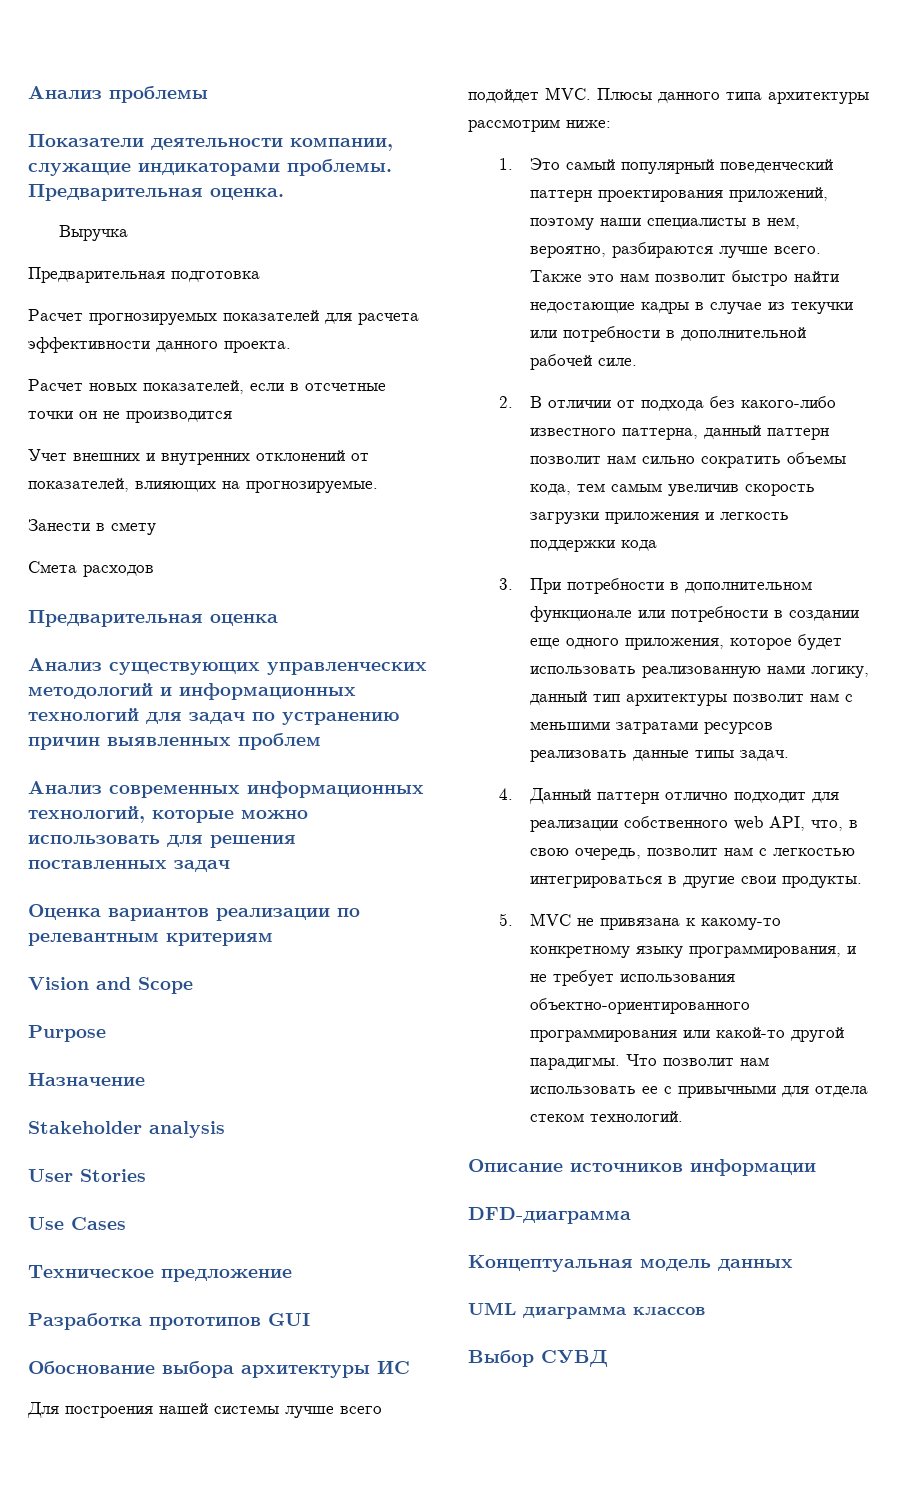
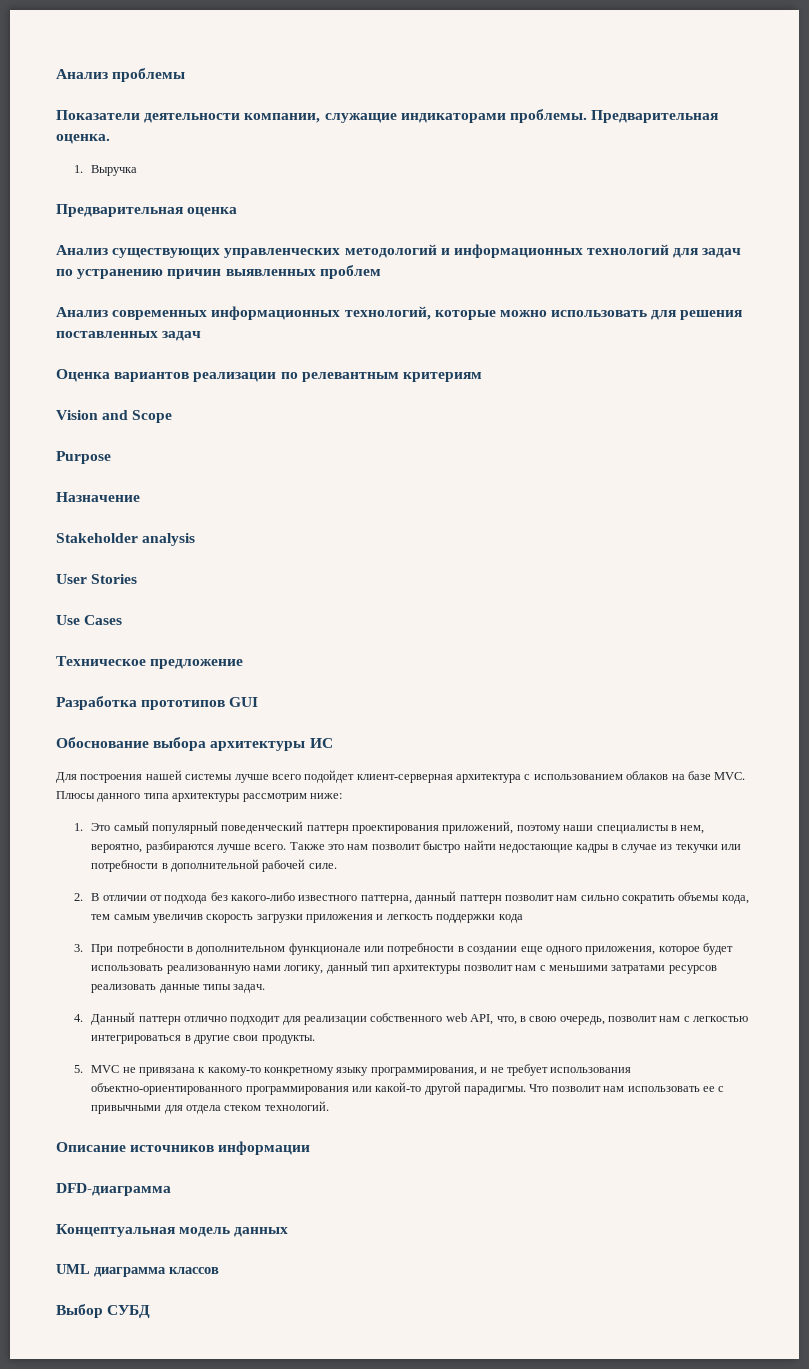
- Выручка
+ 1. Выручка
- Предварительная подготовка
- Расчет прогнозируемых показателей для расчета эффективности данного проекта.
- Расчет новых показателей, если в отсчетные точки он не производится
- Учет внешних и внутренних отклонений от показателей, влияющих на прогнозируемые.
- Занести в смету
- Смета расходов
- Для построения нашей системы лучше всего подойдет MVC. Плюсы данного типа архитектуры рассмотрим ниже:
+ Для построения нашей системы лучше всего подойдет клиент-серверная архитектура с использованием облаков на базе MVC. Плюсы данного типа архитектуры рассмотрим ниже:

